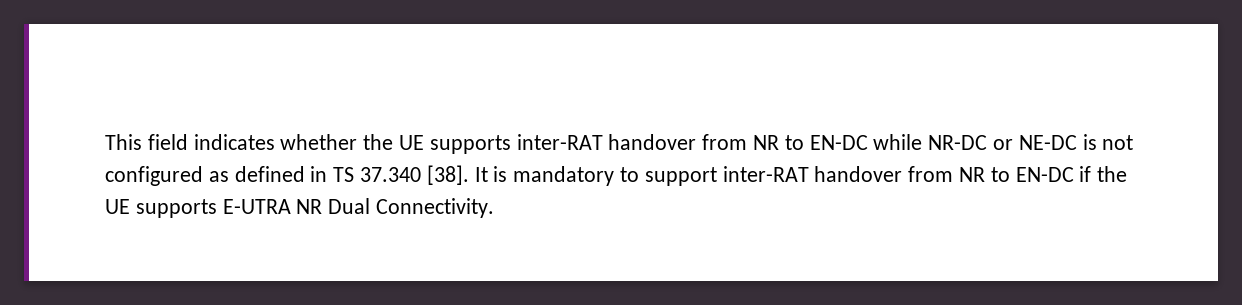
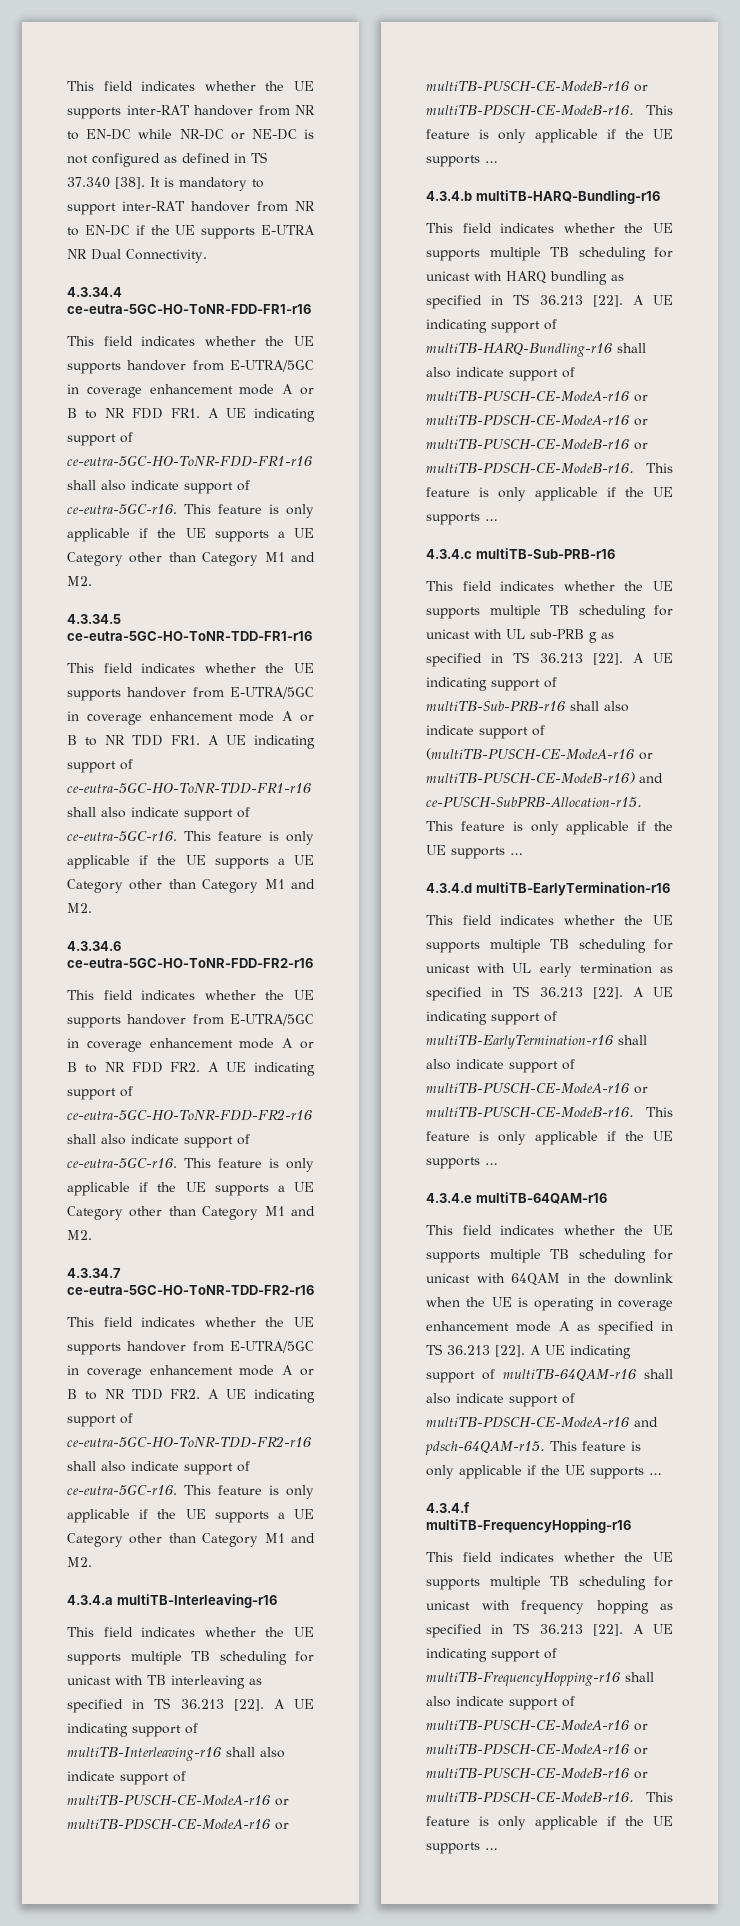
+ 4.3.34.4 ce-eutra-5GC-HO-ToNR-FDD-FR1-r16
+ This field indicates whether the UE supports handover from E-UTRA/5GC in coverage enhancement mode A or B to NR FDD FR1. A UE indicating support of ce-eutra-5GC-HO-ToNR-FDD-FR1-r16 shall also indicate support of ce-eutra-5GC-r16. This feature is only applicable if the UE supports a UE Category other than Category M1 and M2.
+ 4.3.34.5 ce-eutra-5GC-HO-ToNR-TDD-FR1-r16
+ This field indicates whether the UE supports handover from E-UTRA/5GC in coverage enhancement mode A or B to NR TDD FR1. A UE indicating support of ce-eutra-5GC-HO-ToNR-TDD-FR1-r16 shall also indicate support of ce-eutra-5GC-r16. This feature is only applicable if the UE supports a UE Category other than Category M1 and M2.
+ 4.3.34.6 ce-eutra-5GC-HO-ToNR-FDD-FR2-r16
+ This field indicates whether the UE supports handover from E-UTRA/5GC in coverage enhancement mode A or B to NR FDD FR2. A UE indicating support of ce-eutra-5GC-HO-ToNR-FDD-FR2-r16 shall also indicate support of ce-eutra-5GC-r16. This feature is only applicable if the UE supports a UE Category other than Category M1 and M2.
+ 4.3.34.7 ce-eutra-5GC-HO-ToNR-TDD-FR2-r16
+ This field indicates whether the UE supports handover from E-UTRA/5GC in coverage enhancement mode A or B to NR TDD FR2. A UE indicating support of ce-eutra-5GC-HO-ToNR-TDD-FR2-r16 shall also indicate support of ce-eutra-5GC-r16. This feature is only applicable if the UE supports a UE Category other than Category M1 and M2.
+ 4.3.4.a multiTB-Interleaving-r16
+ This field indicates whether the UE supports multiple TB scheduling for unicast with TB interleaving as specified in TS 36.213 [22]. A UE indicating support of multiTB-Interleaving-r16 shall also indicate support of multiTB-PUSCH-CE-ModeA-r16 or multiTB-PDSCH-CE-ModeA-r16 or multiTB-PUSCH-CE-ModeB-r16 or multiTB-PDSCH-CE-ModeB-r16. This feature is only applicable if the UE supports …
+ 4.3.4.b multiTB-HARQ-Bundling-r16
+ This field indicates whether the UE supports multiple TB scheduling for unicast with HARQ bundling as specified in TS 36.213 [22]. A UE indicating support of multiTB-HARQ-Bundling-r16 shall also indicate support of multiTB-PUSCH-CE-ModeA-r16 or multiTB-PDSCH-CE-ModeA-r16 or multiTB-PUSCH-CE-ModeB-r16 or multiTB-PDSCH-CE-ModeB-r16. This feature is only applicable if the UE supports …
+ 4.3.4.c multiTB-Sub-PRB-r16
+ This field indicates whether the UE supports multiple TB scheduling for unicast with UL sub-PRB g as specified in TS 36.213 [22]. A UE indicating support of multiTB-Sub-PRB-r16 shall also indicate support of (multiTB-PUSCH-CE-ModeA-r16 or multiTB-PUSCH-CE-ModeB-r16) and ce-PUSCH-SubPRB-Allocation-r15. This feature is only applicable if the UE supports …
+ 4.3.4.d multiTB-EarlyTermination-r16
+ This field indicates whether the UE supports multiple TB scheduling for unicast with UL early termination as specified in TS 36.213 [22]. A UE indicating support of multiTB-EarlyTermination-r16 shall also indicate support of multiTB-PUSCH-CE-ModeA-r16 or multiTB-PUSCH-CE-ModeB-r16. This feature is only applicable if the UE supports …
+ 4.3.4.e multiTB-64QAM-r16
+ This field indicates whether the UE supports multiple TB scheduling for unicast with 64QAM in the downlink when the UE is operating in coverage enhancement mode A as specified in TS 36.213 [22]. A UE indicating support of multiTB-64QAM-r16 shall also indicate support of multiTB-PDSCH-CE-ModeA-r16 and pdsch-64QAM-r15. This feature is only applicable if the UE supports …
+ 4.3.4.f multiTB-FrequencyHopping-r16
+ This field indicates whether the UE supports multiple TB scheduling for unicast with frequency hopping as specified in TS 36.213 [22]. A UE indicating support of multiTB-FrequencyHopping-r16 shall also indicate support of multiTB-PUSCH-CE-ModeA-r16 or multiTB-PDSCH-CE-ModeA-r16 or multiTB-PUSCH-CE-ModeB-r16 or multiTB-PDSCH-CE-ModeB-r16. This feature is only applicable if the UE supports …

